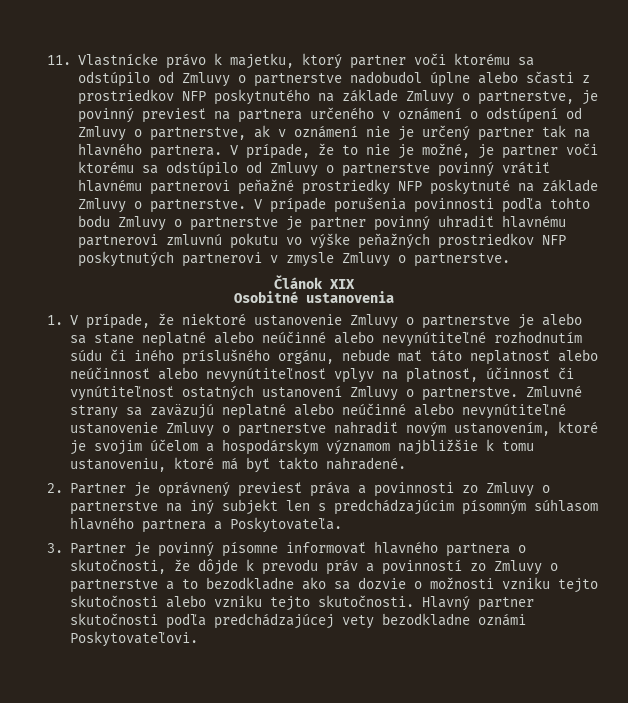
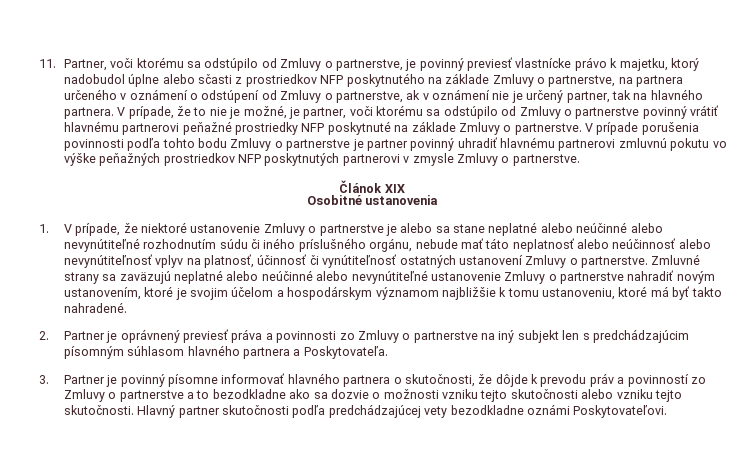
- 11. Vlastnícke právo k majetku, ktorý partner voči ktorému sa odstúpilo od Zmluvy o partnerstve nadobudol úplne alebo sčasti z prostriedkov NFP poskytnutého na základe Zmluvy o partnerstve, je povinný previesť na partnera určeného v oznámení o odstúpení od Zmluvy o partnerstve, ak v oznámení nie je určený partner tak na hlavného partnera.
+ 11. Partner, voči ktorému sa odstúpilo od Zmluvy o partnerstve, je povinný previesť vlastnícke právo k majetku, ktorý nadobudol úplne alebo sčasti z prostriedkov NFP poskytnutého na základe Zmluvy o partnerstve, na partnera určeného v oznámení o odstúpení od Zmluvy o partnerstve, ak v oznámení nie je určený partner, tak na hlavného partnera.
- V prípade, že to nie je možné, je partner voči ktorému sa odstúpilo od Zmluvy o partnerstve povinný vrátiť hlavnému partnerovi peňažné prostriedky NFP poskytnuté na základe Zmluvy o partnerstve.
+ V prípade, že to nie je možné, je partner, voči ktorému sa odstúpilo od Zmluvy o partnerstve povinný vrátiť hlavnému partnerovi peňažné prostriedky NFP poskytnuté na základe Zmluvy o partnerstve.

